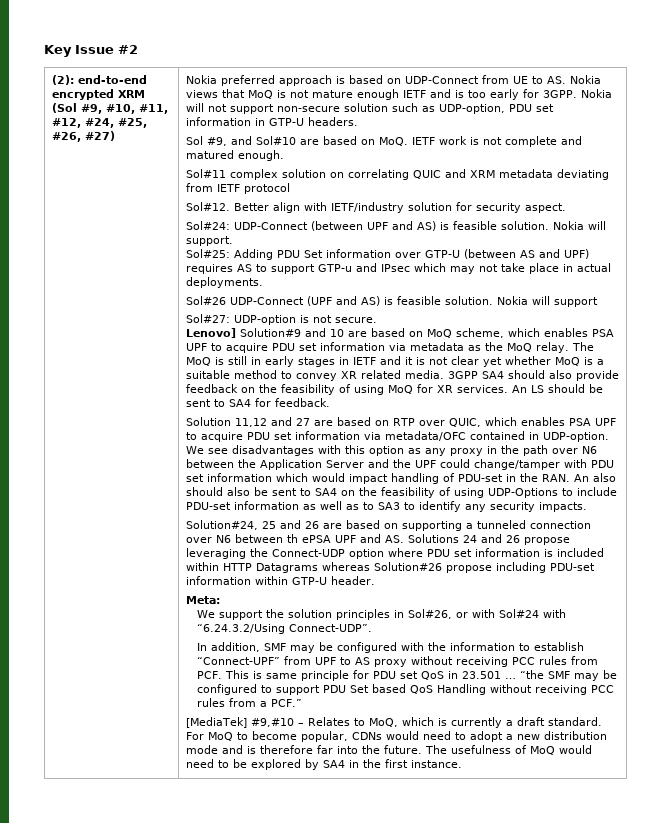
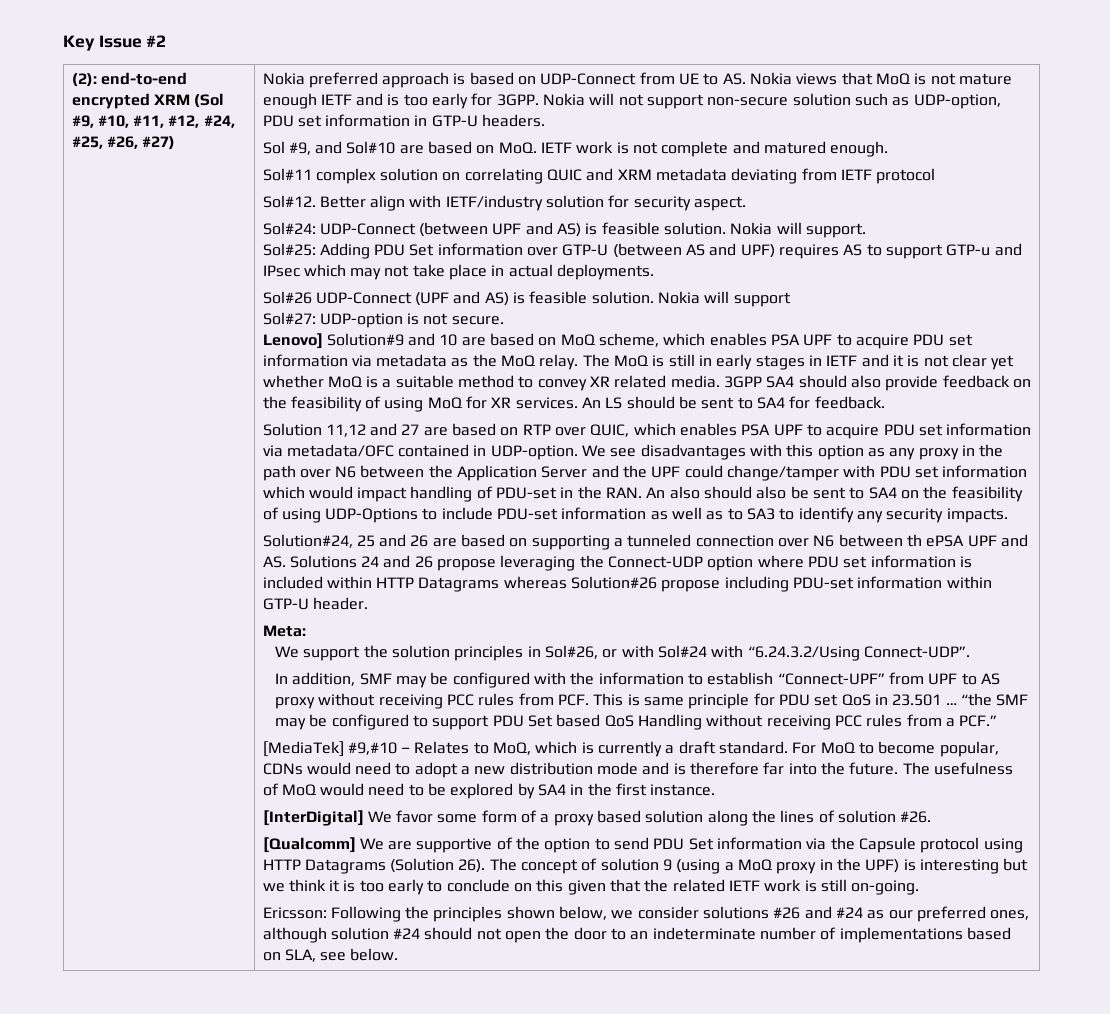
+ [InterDigital] We favor some form of a proxy based solution along the lines of solution #26.
+ [Qualcomm] We are supportive of the option to send PDU Set information via the Capsule protocol using HTTP Datagrams (Solution 26). The concept of solution 9 (using a MoQ proxy in the UPF) is interesting but we think it is too early to conclude on this given that the related IETF work is still on-going.
+ Ericsson: Following the principles shown below, we consider solutions #26 and #24 as our preferred ones, although solution #24 should not open the door to an indeterminate number of implementations based on SLA, see below.

